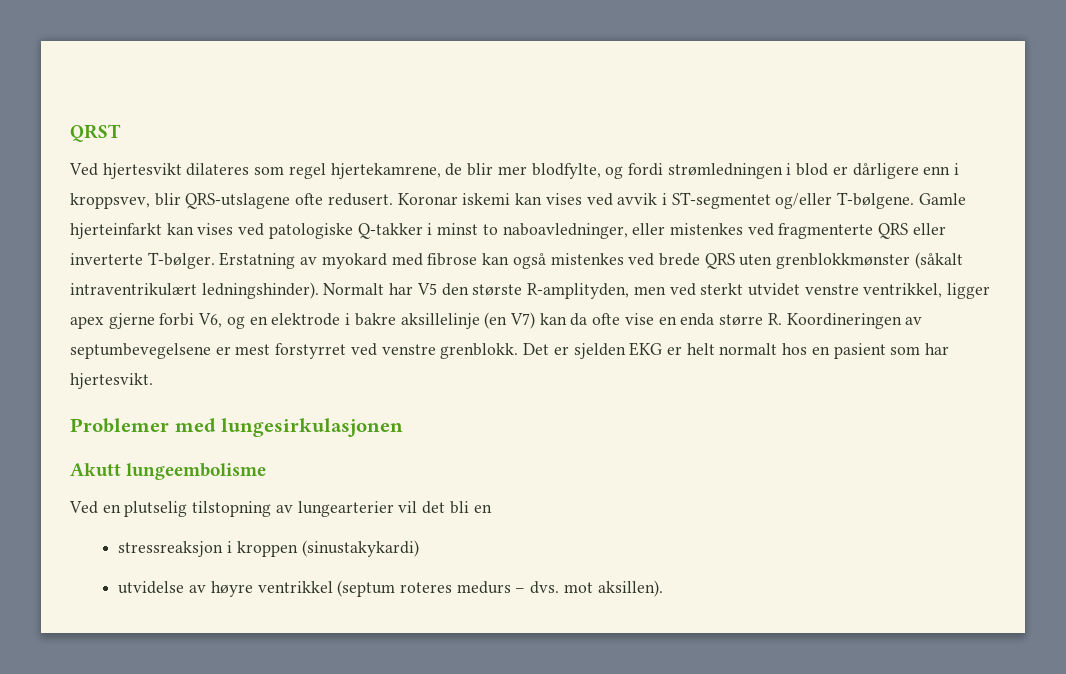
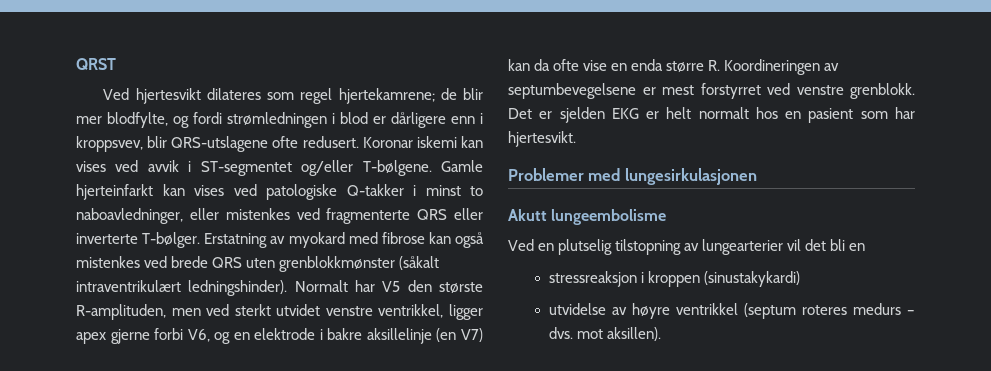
- Ved hjertesvikt dilateres som regel hjertekamrene, de blir mer blodfylte, og fordi strømledningen i blod er dårligere enn i kroppsvev, blir QRS-utslagene ofte redusert.
+ Ved hjertesvikt dilateres som regel hjertekamrene; de blir mer blodfylte, og fordi strømledningen i blod er dårligere enn i kroppsvev, blir QRS-utslagene ofte redusert.
- Normalt har V5 den største R-amplityden, men ved sterkt utvidet venstre ventrikkel, ligger apex gjerne forbi V6, og en elektrode i bakre aksillelinje (en V7) kan da ofte vise en enda større R. Koordineringen av septumbevegelsene er mest forstyrret ved venstre grenblokk.
+ Normalt har V5 den største R-amplituden, men ved sterkt utvidet venstre ventrikkel, ligger apex gjerne forbi V6, og en elektrode i bakre aksillelinje (en V7) kan da ofte vise en enda større R. Koordineringen av septumbevegelsene er mest forstyrret ved venstre grenblokk.

